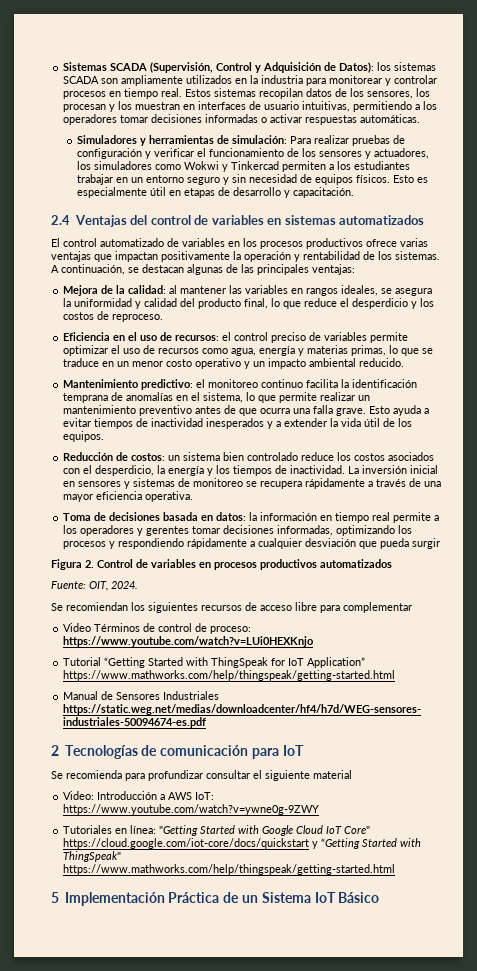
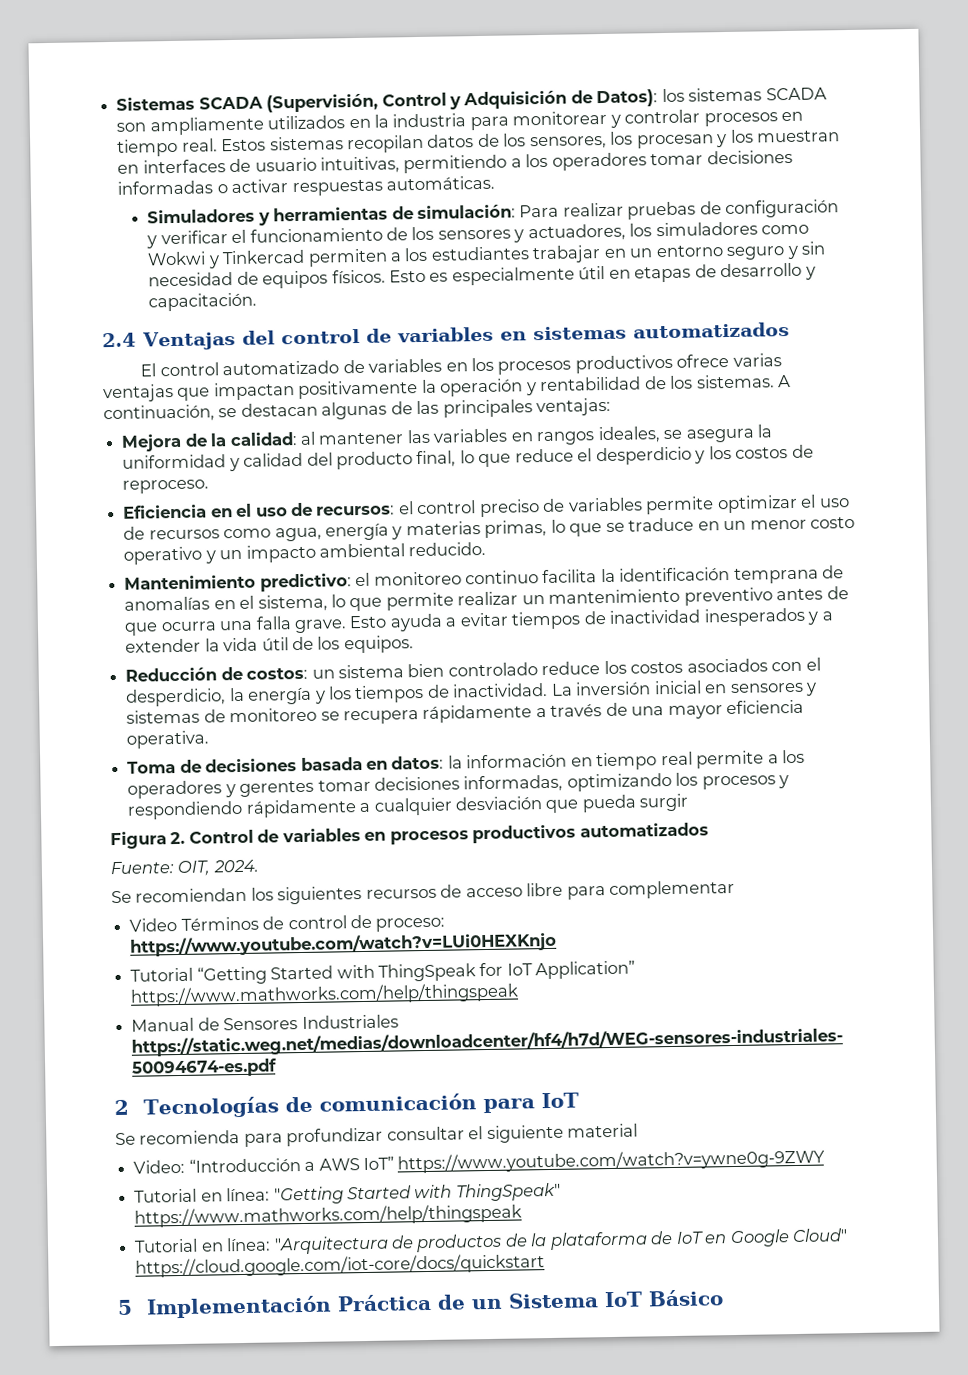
- Tutorial “Getting Started with ThingSpeak for IoT Application” https://www.mathworks.com/help/thingspeak/getting-started.html
+ Tutorial “Getting Started with ThingSpeak for IoT Application” https://www.mathworks.com/help/thingspeak
- Video: Introducción a AWS IoT: https://www.youtube.com/watch?v=ywne0g-9ZWY
+ Video: “Introducción a AWS IoT” https://www.youtube.com/watch?v=ywne0g-9ZWY
- Tutoriales en línea: "Getting Started with Google Cloud IoT Core" https://cloud.google.com/iot-core/docs/quickstart y “Getting Started with ThingSpeak" https://www.mathworks.com/help/thingspeak/getting-started.html
+ Tutorial en línea: "Getting Started with ThingSpeak" https://www.mathworks.com/help/thingspeak
+ Tutorial en línea: "Arquitectura de productos de la plataforma de IoT en Google Cloud" https://cloud.google.com/iot-core/docs/quickstart

